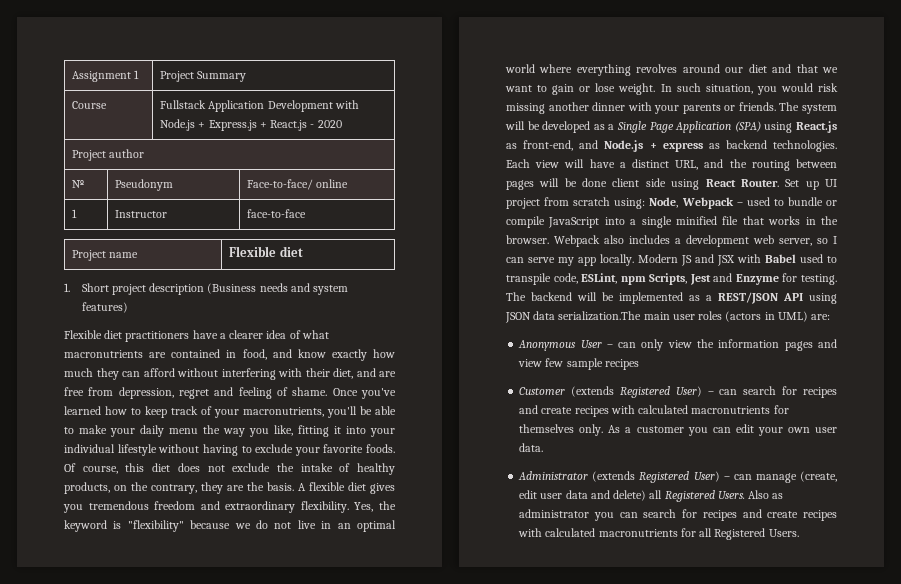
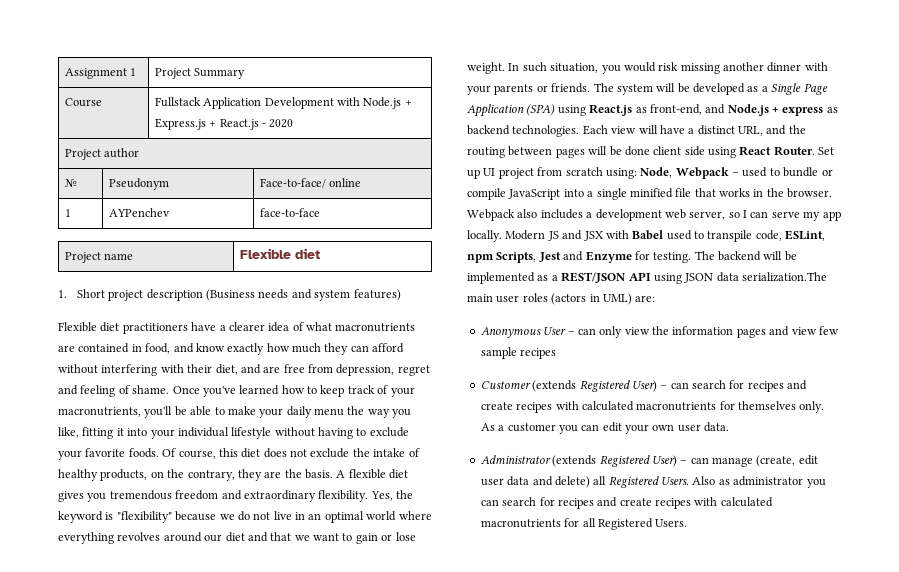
- 1 | Instructor | face-to-face
+ 1 | AYPenchev | face-to-face

